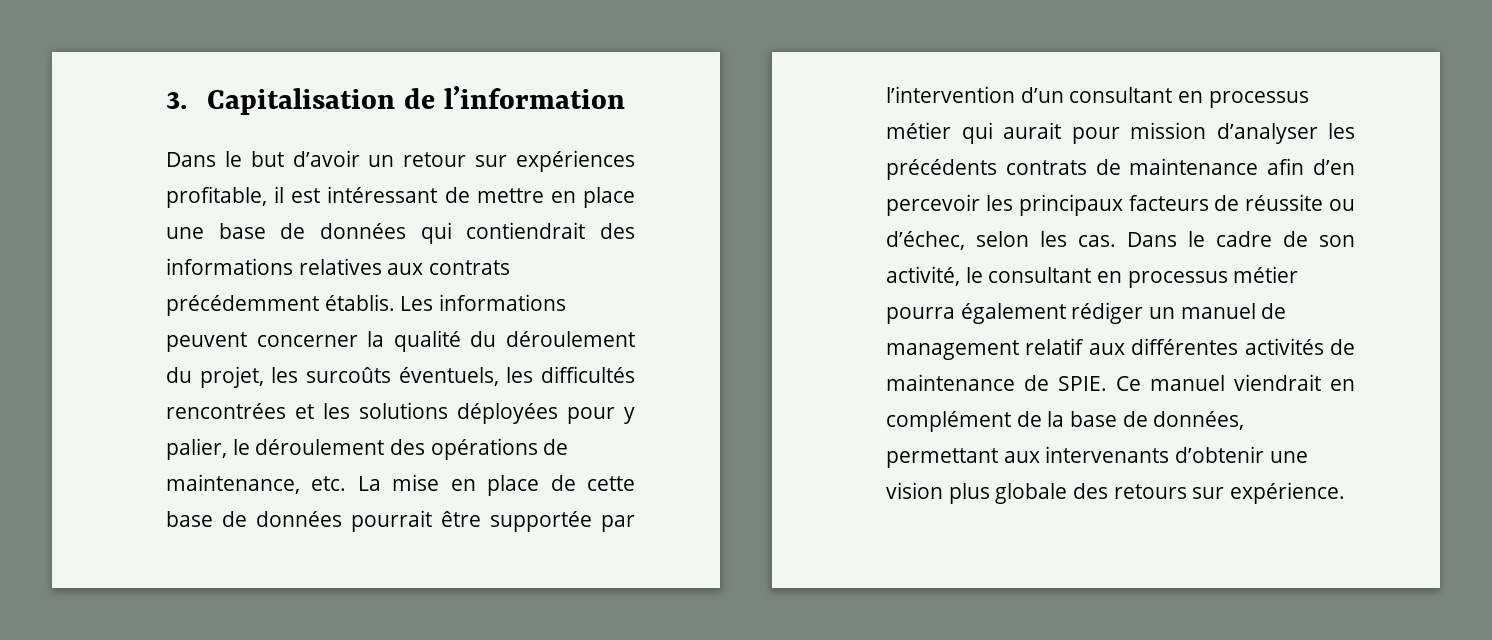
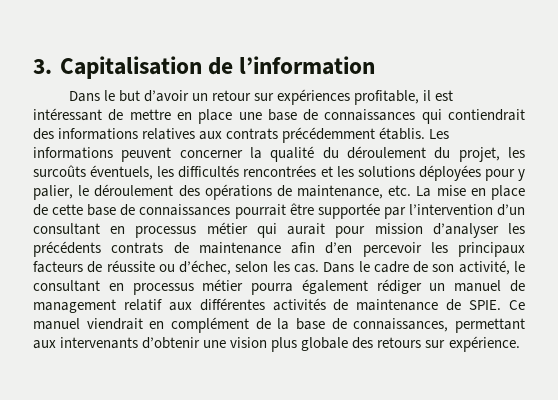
- Dans le but d’avoir un retour sur expériences profitable, il est intéressant de mettre en place une base de données qui contiendrait des informations relatives aux contrats précédemment établis.
+ Dans le but d’avoir un retour sur expériences profitable, il est intéressant de mettre en place une base de connaissances qui contiendrait des informations relatives aux contrats précédemment établis.
- Les informations peuvent concerner la qualité du déroulement du projet, les surcoûts éventuels, les difficultés rencontrées et les solutions déployées pour y palier, le déroulement des opérations de maintenance, etc. La mise en place de cette base de données pourrait être supportée par l’intervention d’un consultant en processus métier qui aurait pour mission d’analyser les précédents contrats de maintenance afin d’en percevoir les principaux facteurs de réussite ou d’échec, selon les cas.
+ Les informations peuvent concerner la qualité du déroulement du projet, les surcoûts éventuels, les difficultés rencontrées et les solutions déployées pour y palier, le déroulement des opérations de maintenance, etc. La mise en place de cette base de connaissances pourrait être supportée par l’intervention d’un consultant en processus métier qui aurait pour mission d’analyser les précédents contrats de maintenance afin d’en percevoir les principaux facteurs de réussite ou d’échec, selon les cas.
- Ce manuel viendrait en complément de la base de données, permettant aux intervenants d’obtenir une vision plus globale des retours sur expérience.
+ Ce manuel viendrait en complément de la base de connaissances, permettant aux intervenants d’obtenir une vision plus globale des retours sur expérience.

